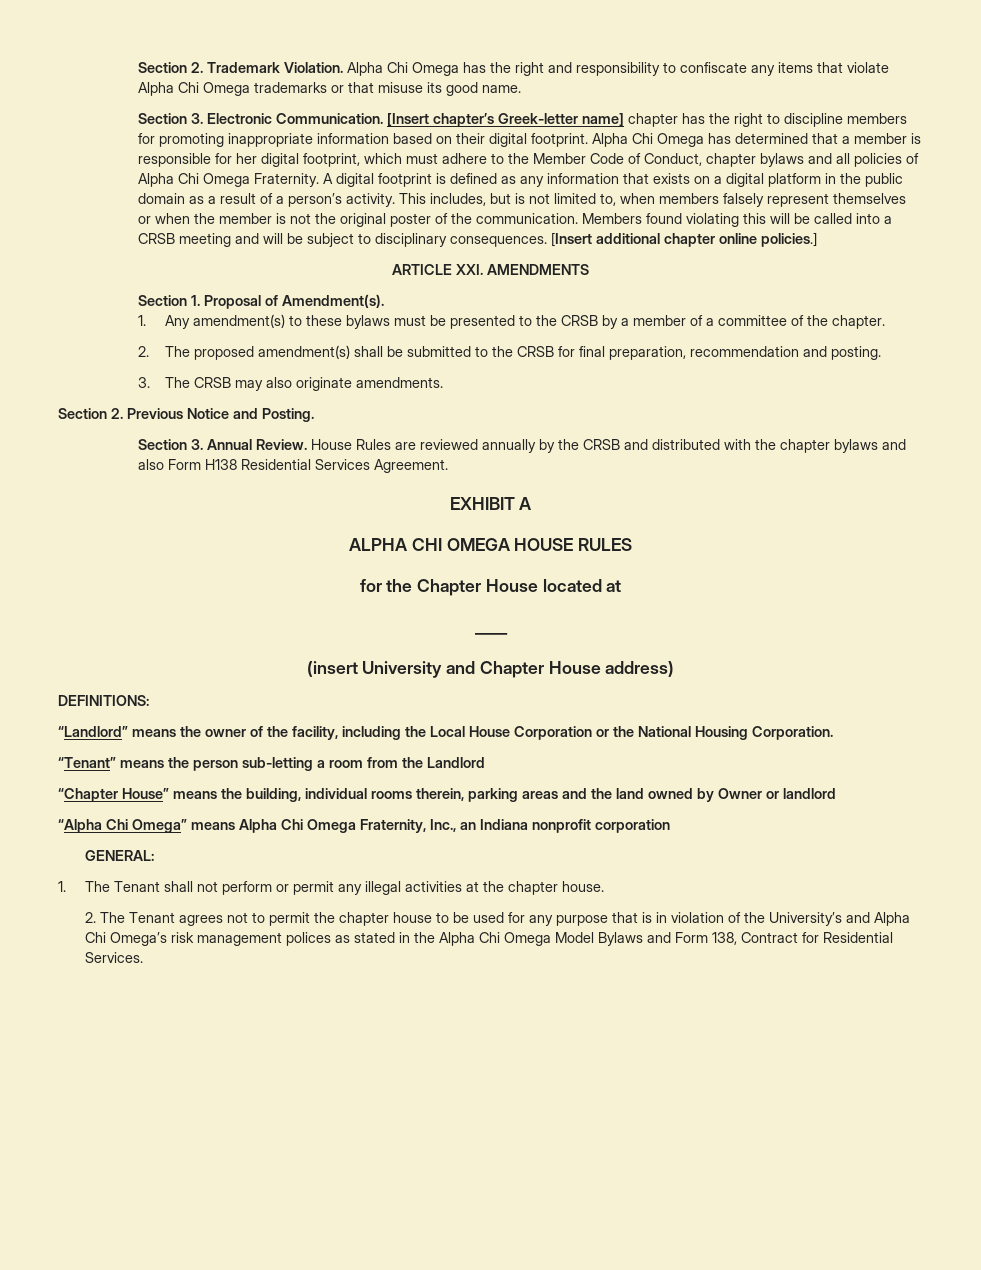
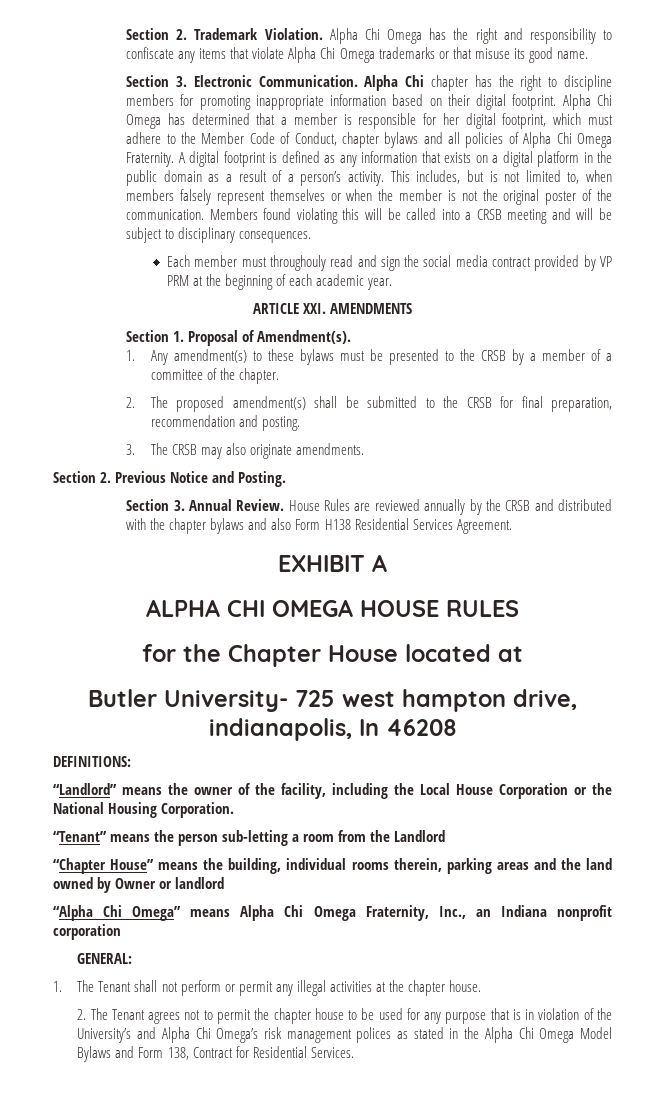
- [Insert chapter’s Greek-letter name] chapter has the right to discipline members for promoting inappropriate information based on their digital footprint.
+ Alpha Chi chapter has the right to discipline members for promoting inappropriate information based on their digital footprint.
- Members found violating this will be called into a CRSB meeting and will be subject to disciplinary consequences. [Insert additional chapter online policies.]
+ Members found violating this will be called into a CRSB meeting and will be subject to disciplinary consequences.
+ Each member must throughouly read and sign the social media contract provided by VP PRM at the beginning of each academic year.
- ____
- (insert University and Chapter House address)
+ Butler University- 725 west hampton drive, indianapolis, In 46208

